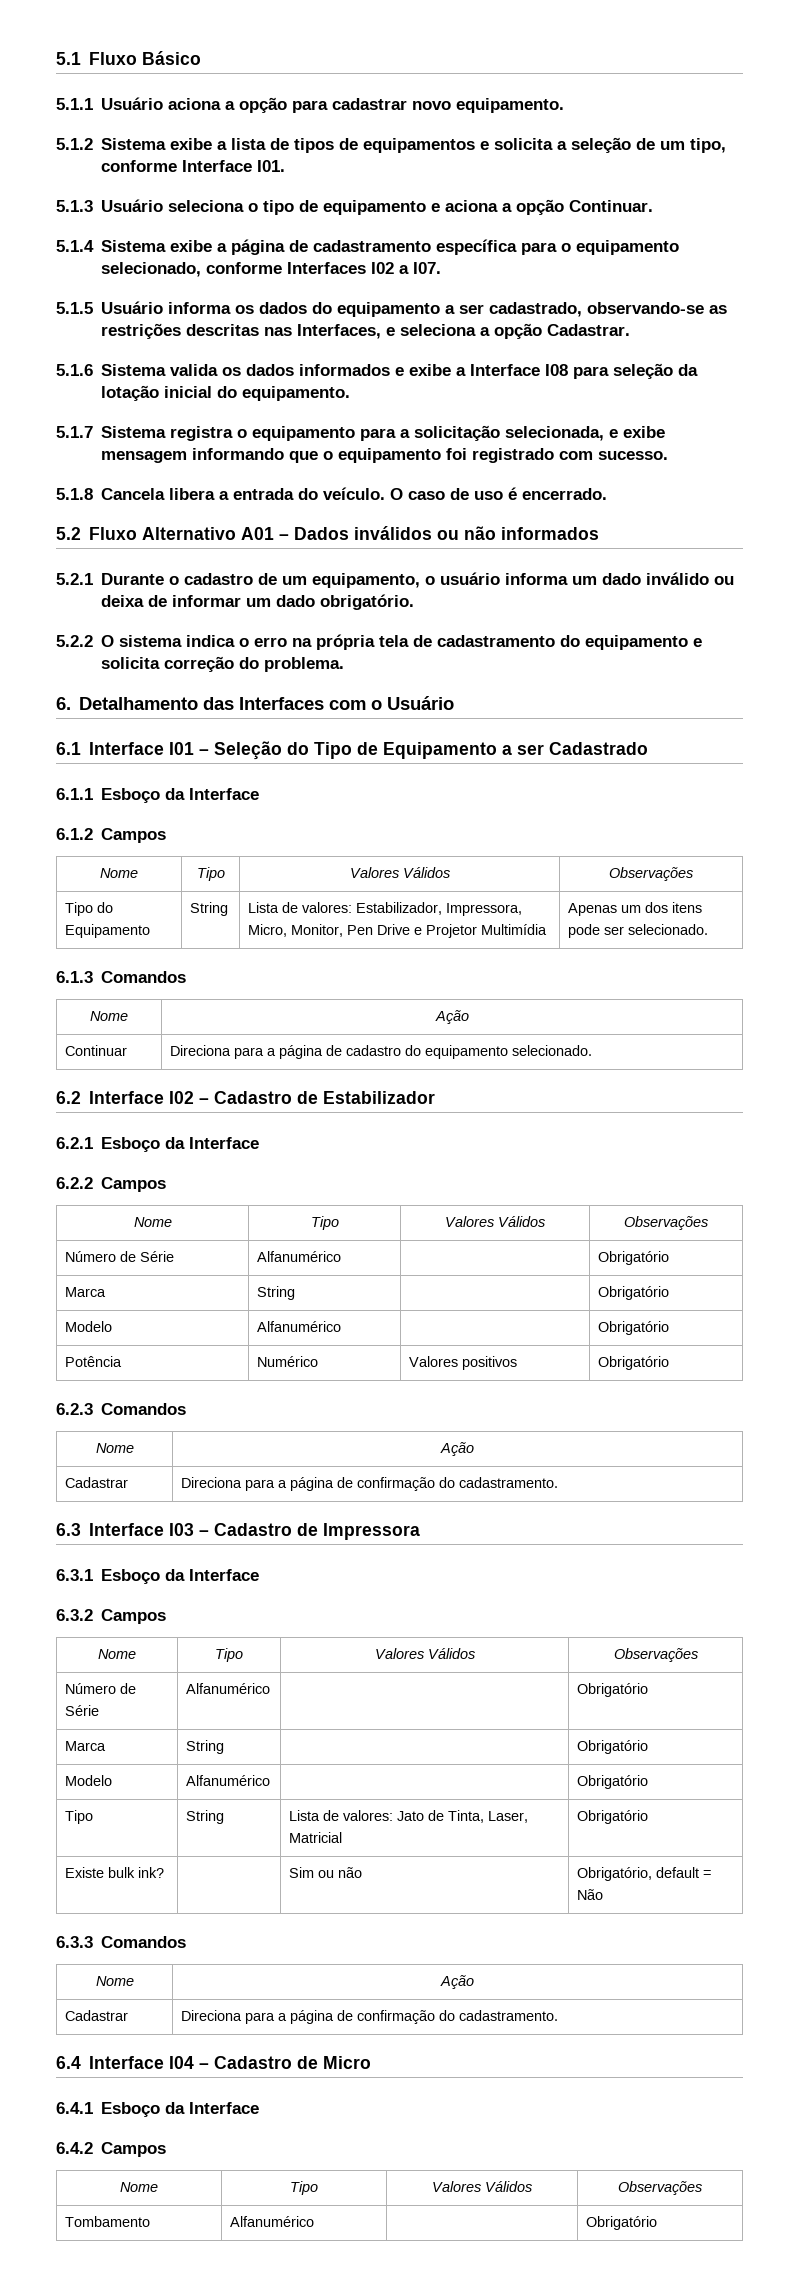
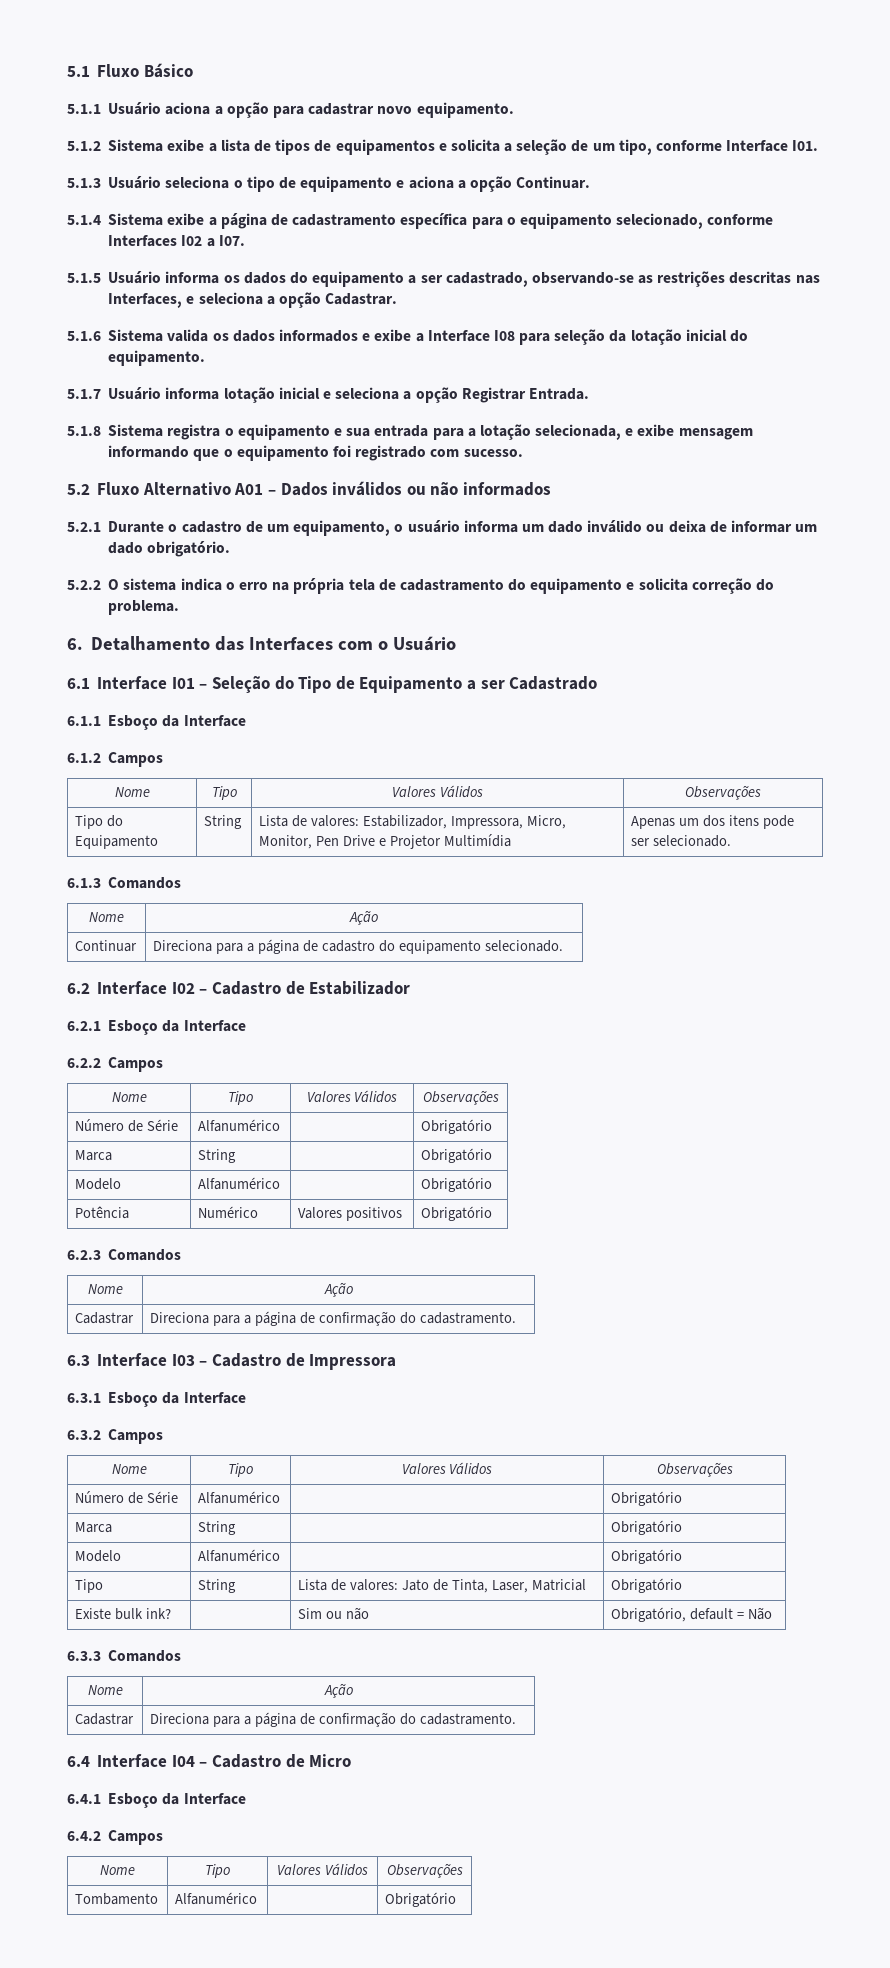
- 5.1.7 Sistema registra o equipamento para a solicitação selecionada, e exibe mensagem informando que o equipamento foi registrado com sucesso.
+ 5.1.7 Usuário informa lotação inicial e seleciona a opção Registrar Entrada.
+ 5.1.8 Sistema registra o equipamento e sua entrada para a lotação selecionada, e exibe mensagem informando que o equipamento foi registrado com sucesso.
- 5.1.8 Cancela libera a entrada do veículo. O caso de uso é encerrado.

